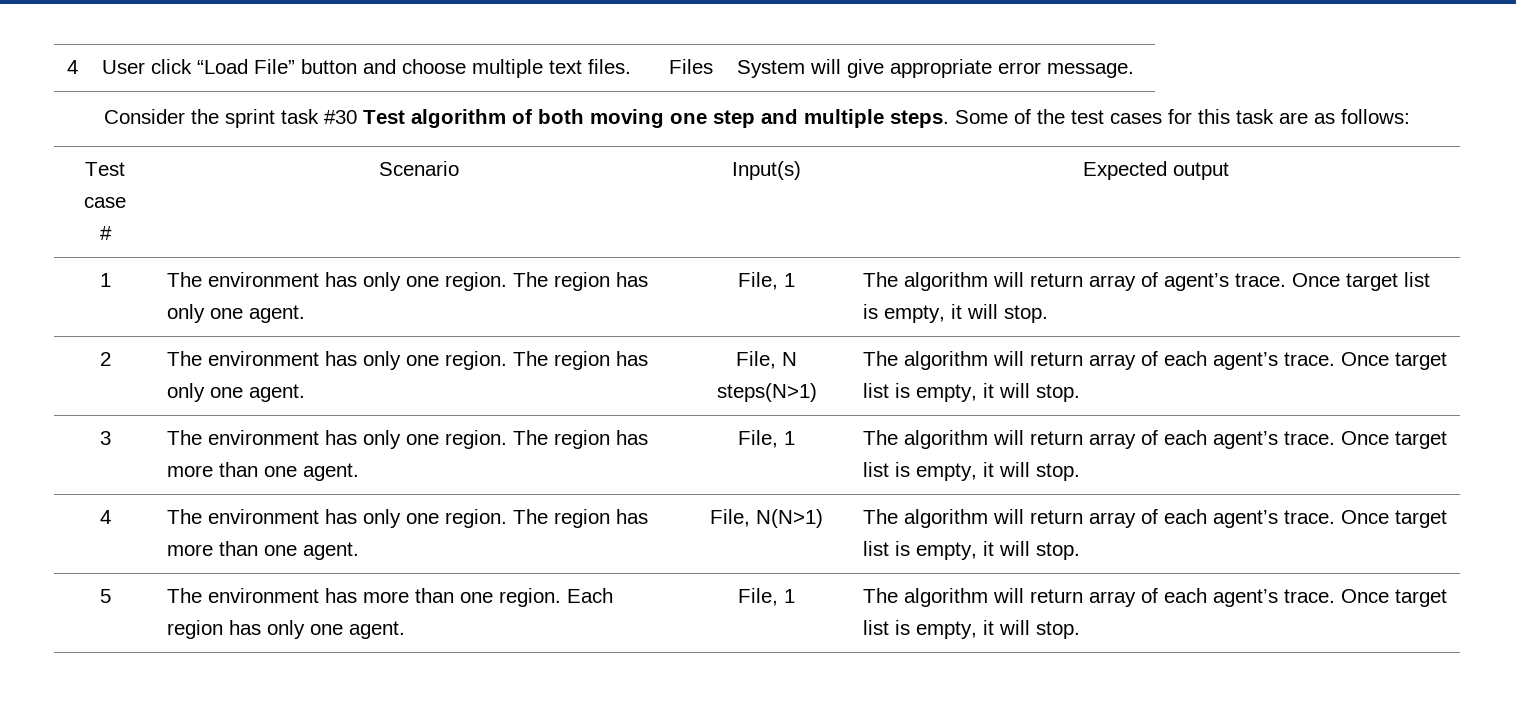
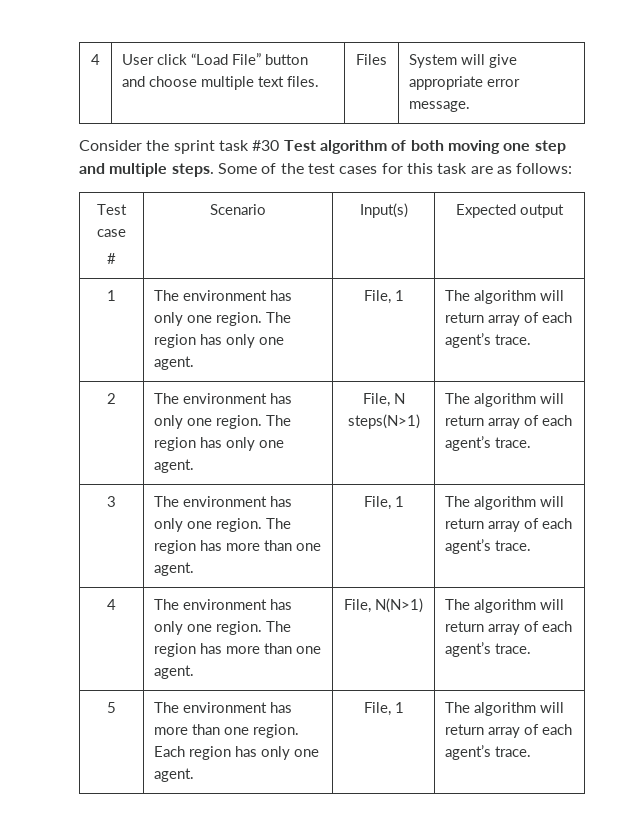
- 1 | The environment has only one region. The region has only one agent. | File, 1 | The algorithm will return array of agent’s trace. Once target list is empty, it will stop.
+ 1 | The environment has only one region. The region has only one agent. | File, 1 | The algorithm will return array of each agent’s trace.
- 2 | The environment has only one region. The region has only one agent. | File, N steps(N>1) | The algorithm will return array of each agent’s trace. Once target list is empty, it will stop.
+ 2 | The environment has only one region. The region has only one agent. | File, N steps(N>1) | The algorithm will return array of each agent’s trace.
- 3 | The environment has only one region. The region has more than one agent. | File, 1 | The algorithm will return array of each agent’s trace. Once target list is empty, it will stop.
+ 3 | The environment has only one region. The region has more than one agent. | File, 1 | The algorithm will return array of each agent’s trace.
- 4 | The environment has only one region. The region has more than one agent. | File, N(N>1) | The algorithm will return array of each agent’s trace. Once target list is empty, it will stop.
+ 4 | The environment has only one region. The region has more than one agent. | File, N(N>1) | The algorithm will return array of each agent’s trace.
- 5 | The environment has more than one region. Each region has only one agent. | File, 1 | The algorithm will return array of each agent’s trace. Once target list is empty, it will stop.
+ 5 | The environment has more than one region. Each region has only one agent. | File, 1 | The algorithm will return array of each agent’s trace.

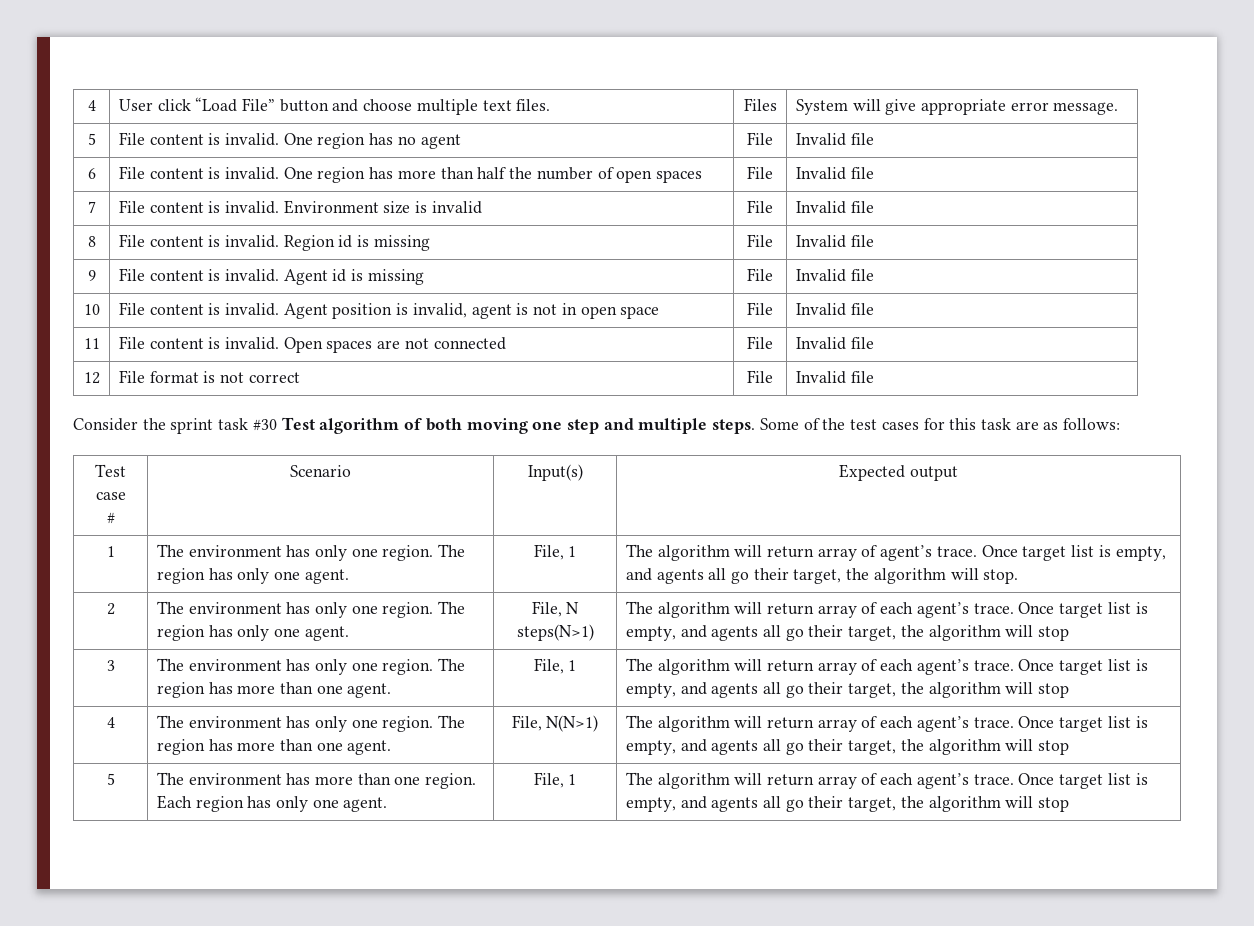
+ 5 | File content is invalid. One region has no agent | File | Invalid file
+ 6 | File content is invalid. One region has more than half the number of open spaces | File | Invalid file
+ 7 | File content is invalid. Environment size is invalid | File | Invalid file
+ 8 | File content is invalid. Region id is missing | File | Invalid file
+ 9 | File content is invalid. Agent id is missing | File | Invalid file
+ 10 | File content is invalid. Agent position is invalid, agent is not in open space | File | Invalid file
+ 11 | File content is invalid. Open spaces are not connected | File | Invalid file
+ 12 | File format is not correct | File | Invalid file
- 1 | The environment has only one region. The region has only one agent. | File, 1 | The algorithm will return array of each agent’s trace.
+ 1 | The environment has only one region. The region has only one agent. | File, 1 | The algorithm will return array of agent’s trace. Once target list is empty, and agents all go their target, the algorithm will stop.
- 2 | The environment has only one region. The region has only one agent. | File, N steps(N>1) | The algorithm will return array of each agent’s trace.
+ 2 | The environment has only one region. The region has only one agent. | File, N steps(N>1) | The algorithm will return array of each agent’s trace. Once target list is empty, and agents all go their target, the algorithm will stop
- 3 | The environment has only one region. The region has more than one agent. | File, 1 | The algorithm will return array of each agent’s trace.
+ 3 | The environment has only one region. The region has more than one agent. | File, 1 | The algorithm will return array of each agent’s trace. Once target list is empty, and agents all go their target, the algorithm will stop
- 4 | The environment has only one region. The region has more than one agent. | File, N(N>1) | The algorithm will return array of each agent’s trace.
+ 4 | The environment has only one region. The region has more than one agent. | File, N(N>1) | The algorithm will return array of each agent’s trace. Once target list is empty, and agents all go their target, the algorithm will stop
- 5 | The environment has more than one region. Each region has only one agent. | File, 1 | The algorithm will return array of each agent’s trace.
+ 5 | The environment has more than one region. Each region has only one agent. | File, 1 | The algorithm will return array of each agent’s trace. Once target list is empty, and agents all go their target, the algorithm will stop

